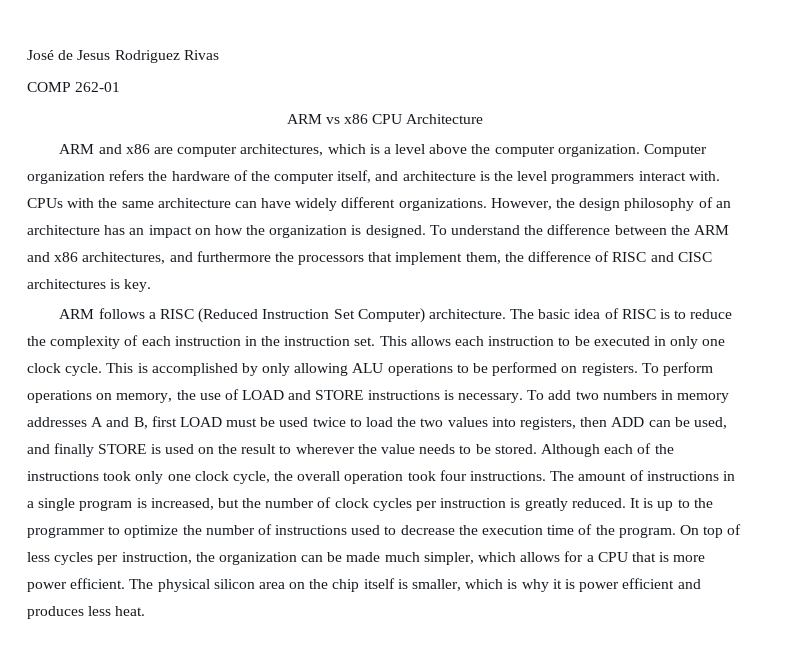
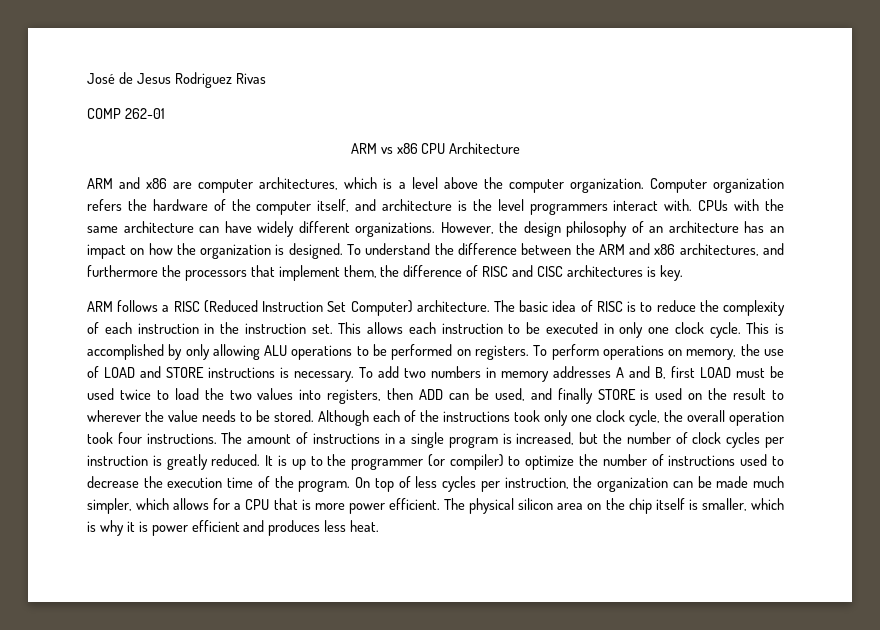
- It is up to the programmer to optimize the number of instructions used to decrease the execution time of the program.
+ It is up to the programmer (or compiler) to optimize the number of instructions used to decrease the execution time of the program.

